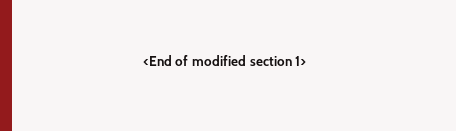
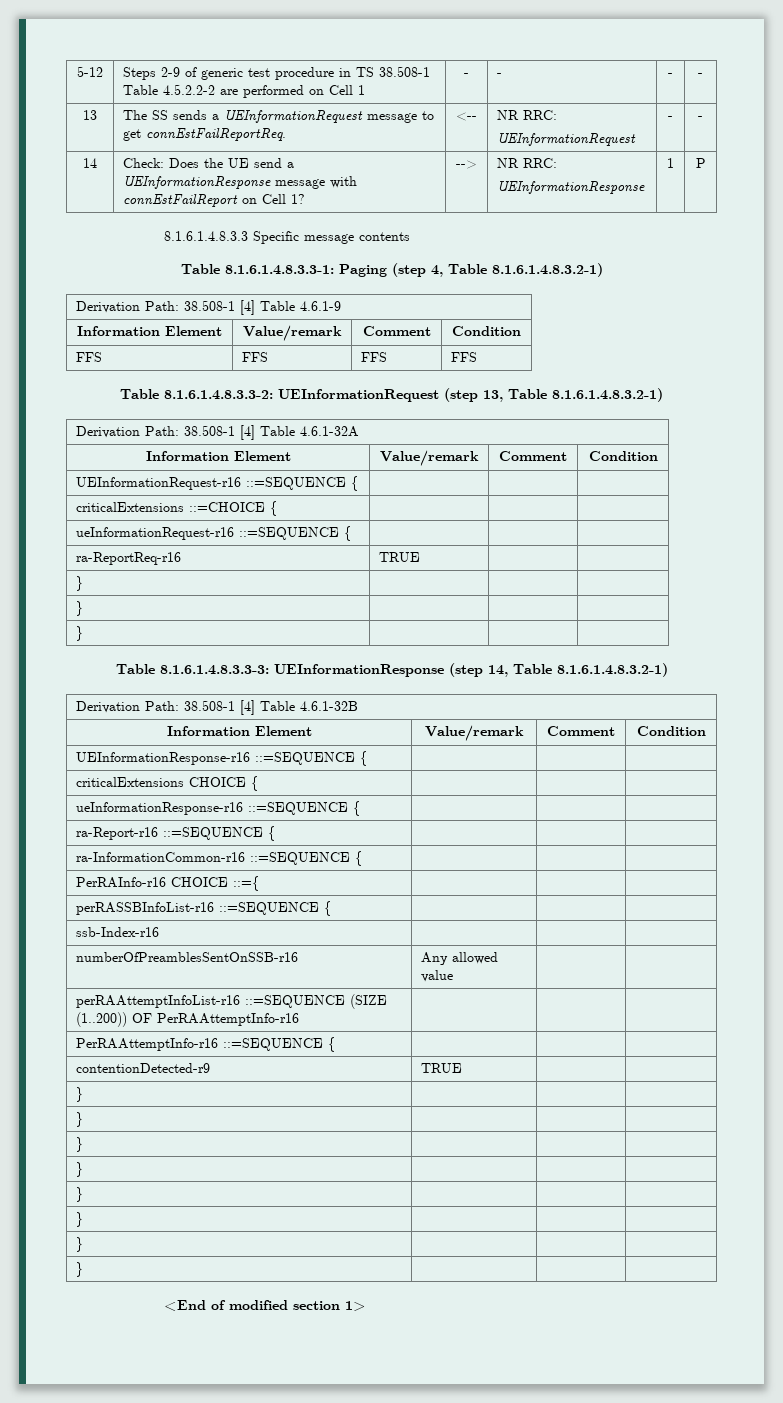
+ 5-12 | Steps 2-9 of generic test procedure in TS 38.508-1 Table 4.5.2.2-2 are performed on Cell 1 | - | - | - | -
+ 13 | The SS sends a UEInformationRequest message to get connEstFailReportReq. | <-- | NR RRC:
+ UEInformationRequest | - | -
+ 14 | Check: Does the UE send a UEInformationResponse message with connEstFailReport on Cell 1? | --> | NR RRC:
+ UEInformationResponse | 1 | P
+ 8.1.6.1.4.8.3.3 Specific message contents
+ Table 8.1.6.1.4.8.3.3-1: Paging (step 4, Table 8.1.6.1.4.8.3.2-1)
+ Derivation Path: 38.508-1 [4] Table 4.6.1-9
+ Information Element | Value/remark | Comment | Condition
+ FFS | FFS | FFS | FFS
+ Table 8.1.6.1.4.8.3.3-2: UEInformationRequest (step 13, Table 8.1.6.1.4.8.3.2-1)
+ Derivation Path: 38.508-1 [4] Table 4.6.1-32A
+ Information Element | Value/remark | Comment | Condition
+ UEInformationRequest-r16 ::=SEQUENCE { | | |
+ criticalExtensions ::=CHOICE { | | |
+ ueInformationRequest-r16 ::=SEQUENCE { | | |
+ ra-ReportReq-r16 | TRUE | |
+ } | | |
+ } | | |
+ } | | |
+ Table 8.1.6.1.4.8.3.3-3: UEInformationResponse (step 14, Table 8.1.6.1.4.8.3.2-1)
+ Derivation Path: 38.508-1 [4] Table 4.6.1-32B
+ Information Element | Value/remark | Comment | Condition
+ UEInformationResponse-r16 ::=SEQUENCE { | | |
+ criticalExtensions CHOICE { | | |
+ ueInformationResponse-r16 ::=SEQUENCE { | | |
+ ra-Report-r16 ::=SEQUENCE { | | |
+ ra-InformationCommon-r16 ::=SEQUENCE { | | |
+ PerRAInfo-r16 CHOICE ::={ | | |
+ perRASSBInfoList-r16 ::=SEQUENCE { | | |
+ ssb-Index-r16 | | |
+ numberOfPreamblesSentOnSSB-r16 | Any allowed value | |
+ perRAAttemptInfoList-r16 ::=SEQUENCE (SIZE (1..200)) OF PerRAAttemptInfo-r16 | | |
+ PerRAAttemptInfo-r16 ::=SEQUENCE { | | |
+ contentionDetected-r9 | TRUE | |
+ } | | |
+ } | | |
+ } | | |
+ } | | |
+ } | | |
+ } | | |
+ } | | |
+ } | | |

